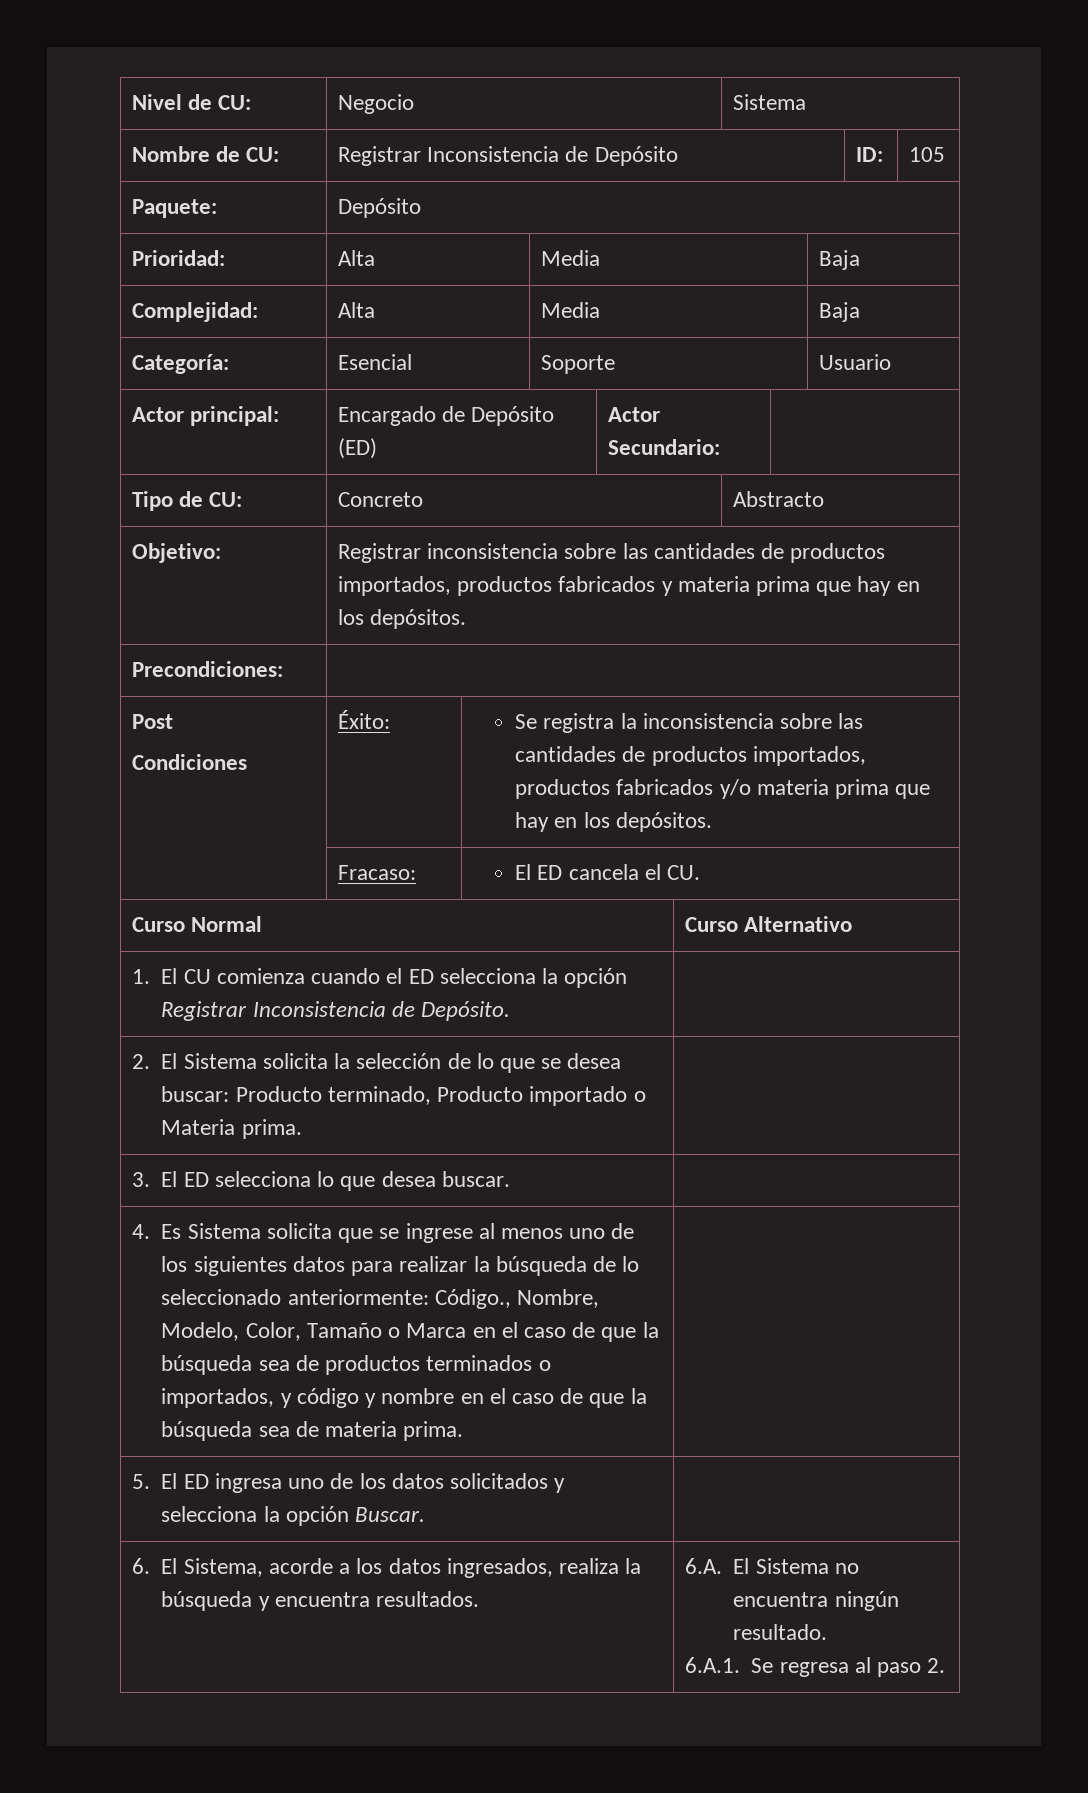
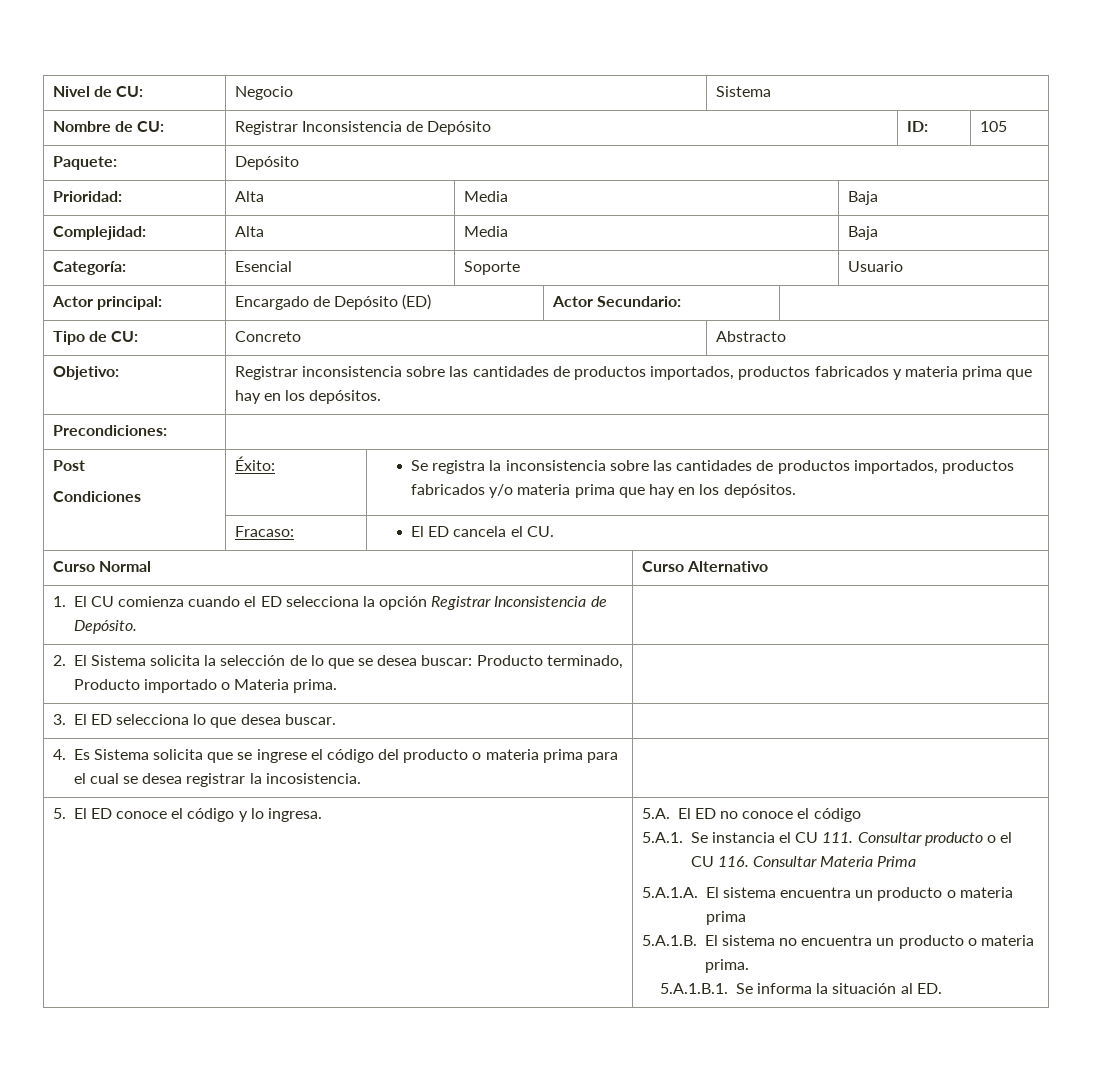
- 4. Es Sistema solicita que se ingrese al menos uno de los siguientes datos para realizar la búsqueda de lo seleccionado anteriormente: Código., Nombre, Modelo, Color, Tamaño o Marca en el caso de que la búsqueda sea de productos terminados o importados, y código y nombre en el caso de que la búsqueda sea de materia prima. |
- 5. El ED ingresa uno de los datos solicitados y selecciona la opción Buscar. |
- 6. El Sistema, acorde a los datos ingresados, realiza la búsqueda y encuentra resultados. | 6.A. El Sistema no encuentra ningún resultado.
- 6.A.1. Se regresa al paso 2.
+ 4. Es Sistema solicita que se ingrese el código del producto o materia prima para el cual se desea registrar la incosistencia. |
+ 5. El ED conoce el código y lo ingresa. | 5.A. El ED no conoce el código
+ 5.A.1. Se instancia el CU 111. Consultar producto o el CU 116. Consultar Materia Prima
+ 5.A.1.A. El sistema encuentra un producto o materia prima
+ 5.A.1.B. El sistema no encuentra un producto o materia prima.
+ 5.A.1.B.1. Se informa la situación al ED.

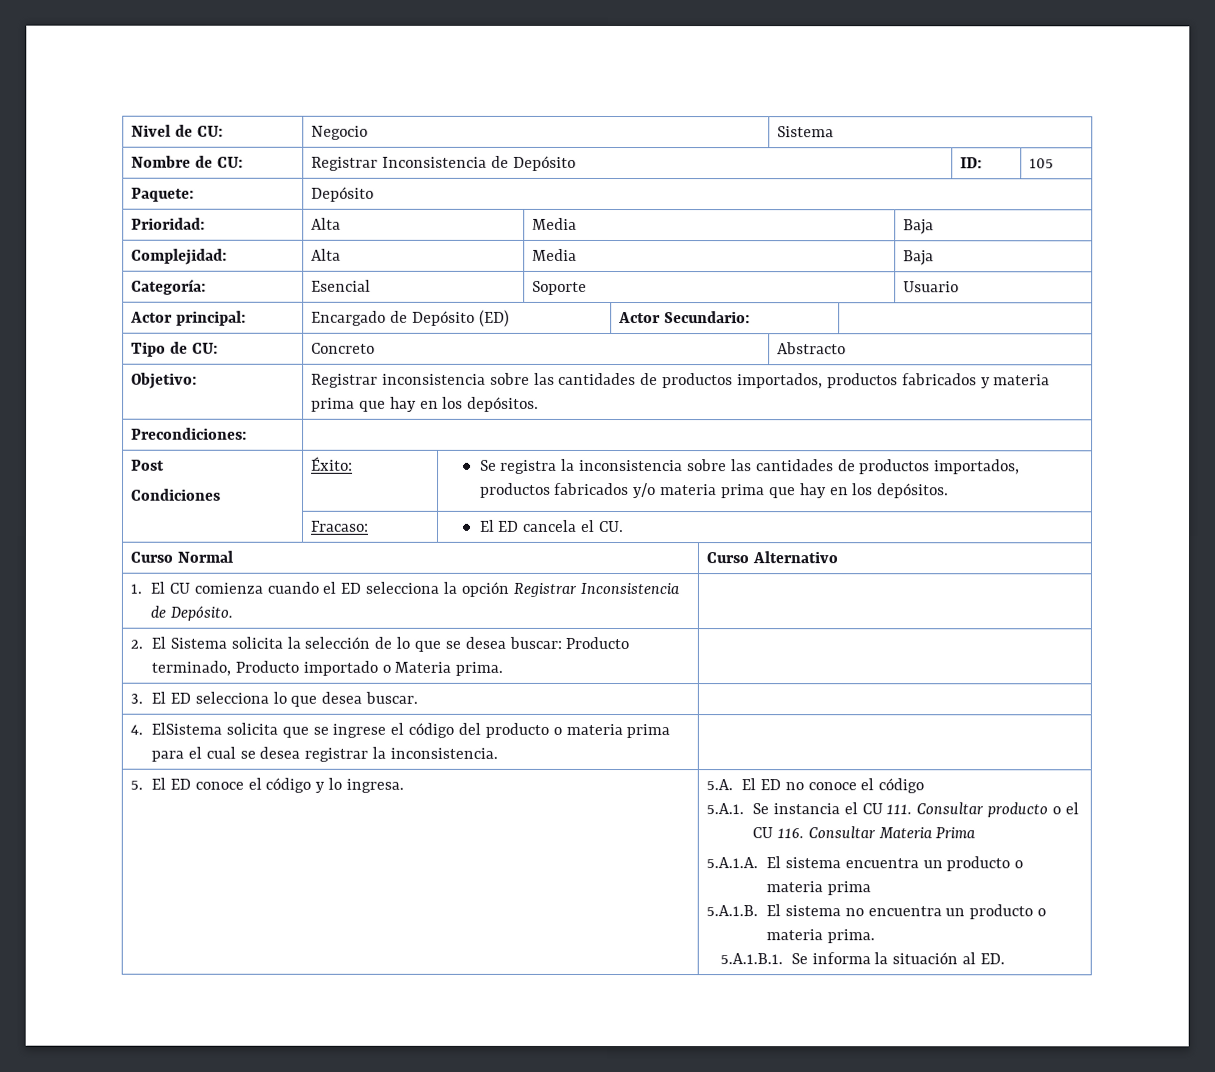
- 4. Es Sistema solicita que se ingrese el código del producto o materia prima para el cual se desea registrar la incosistencia. |
+ 4. ElSistema solicita que se ingrese el código del producto o materia prima para el cual se desea registrar la inconsistencia. |

